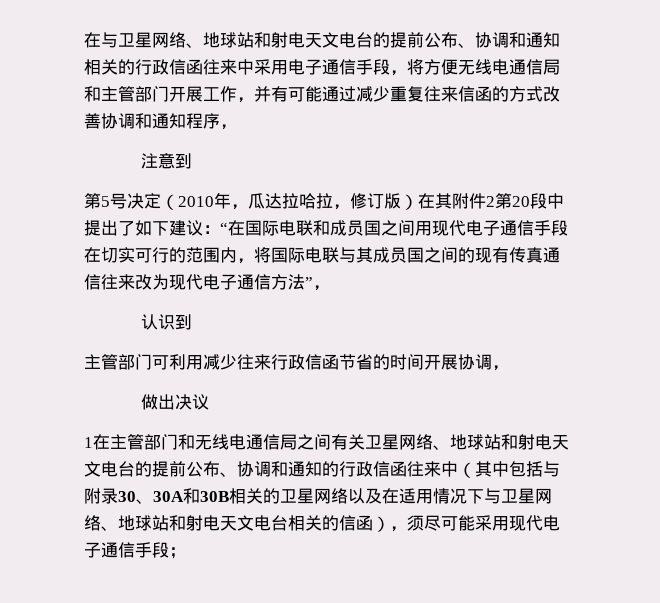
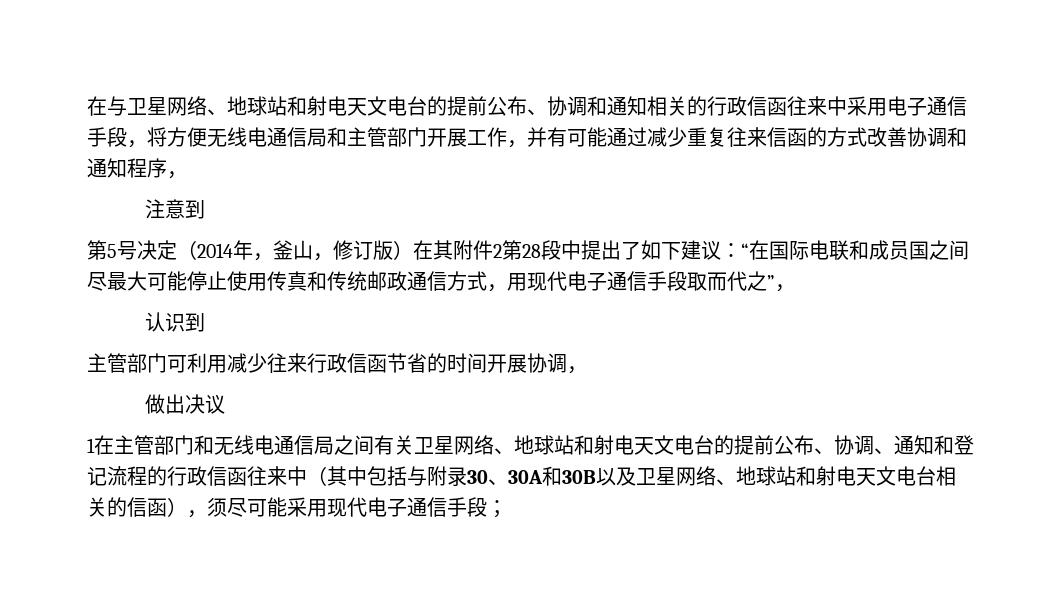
- 第5号决定（2010年，瓜达拉哈拉，修订版）在其附件2第20段中提出了如下建议：“在国际电联和成员国之间用现代电子通信手段在切实可行的范围内，将国际电联与其成员国之间的现有传真通信往来改为现代电子通信方法”，
+ 第5号决定（2014年，釜山，修订版）在其附件2第28段中提出了如下建议：“在国际电联和成员国之间尽最大可能停止使用传真和传统邮政通信方式，用现代电子通信手段取而代之”，
- 1在主管部门和无线电通信局之间有关卫星网络、地球站和射电天文电台的提前公布、协调和通知的行政信函往来中（其中包括与附录30、30A和30B相关的卫星网络以及在适用情况下与卫星网络、地球站和射电天文电台相关的信函），须尽可能采用现代电子通信手段；
+ 1在主管部门和无线电通信局之间有关卫星网络、地球站和射电天文电台的提前公布、协调、通知和登记流程的行政信函往来中（其中包括与附录30、30A和30B以及卫星网络、地球站和射电天文电台相关的信函），须尽可能采用现代电子通信手段；

